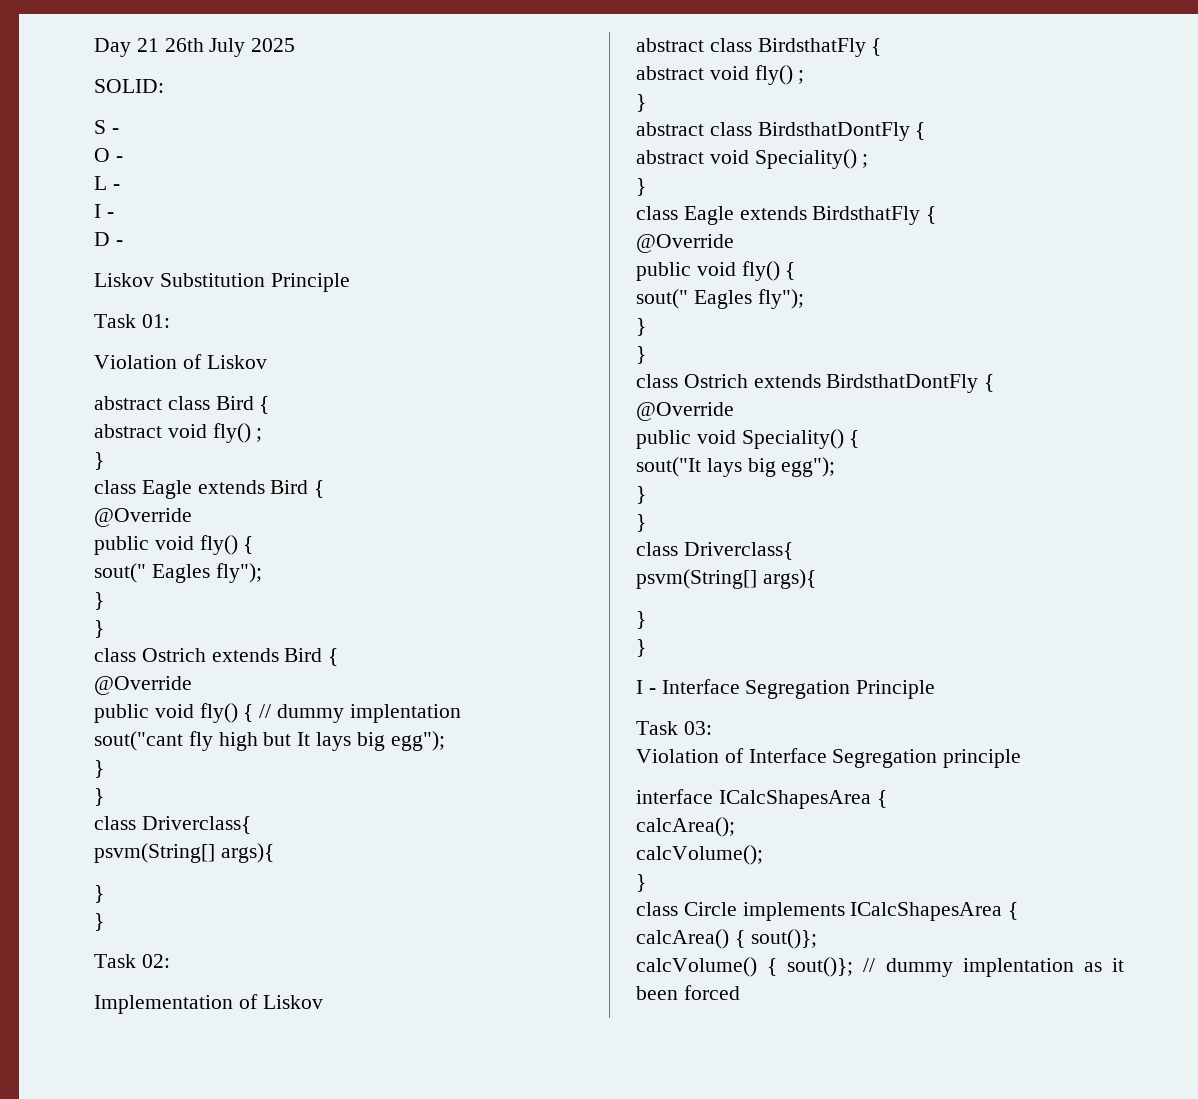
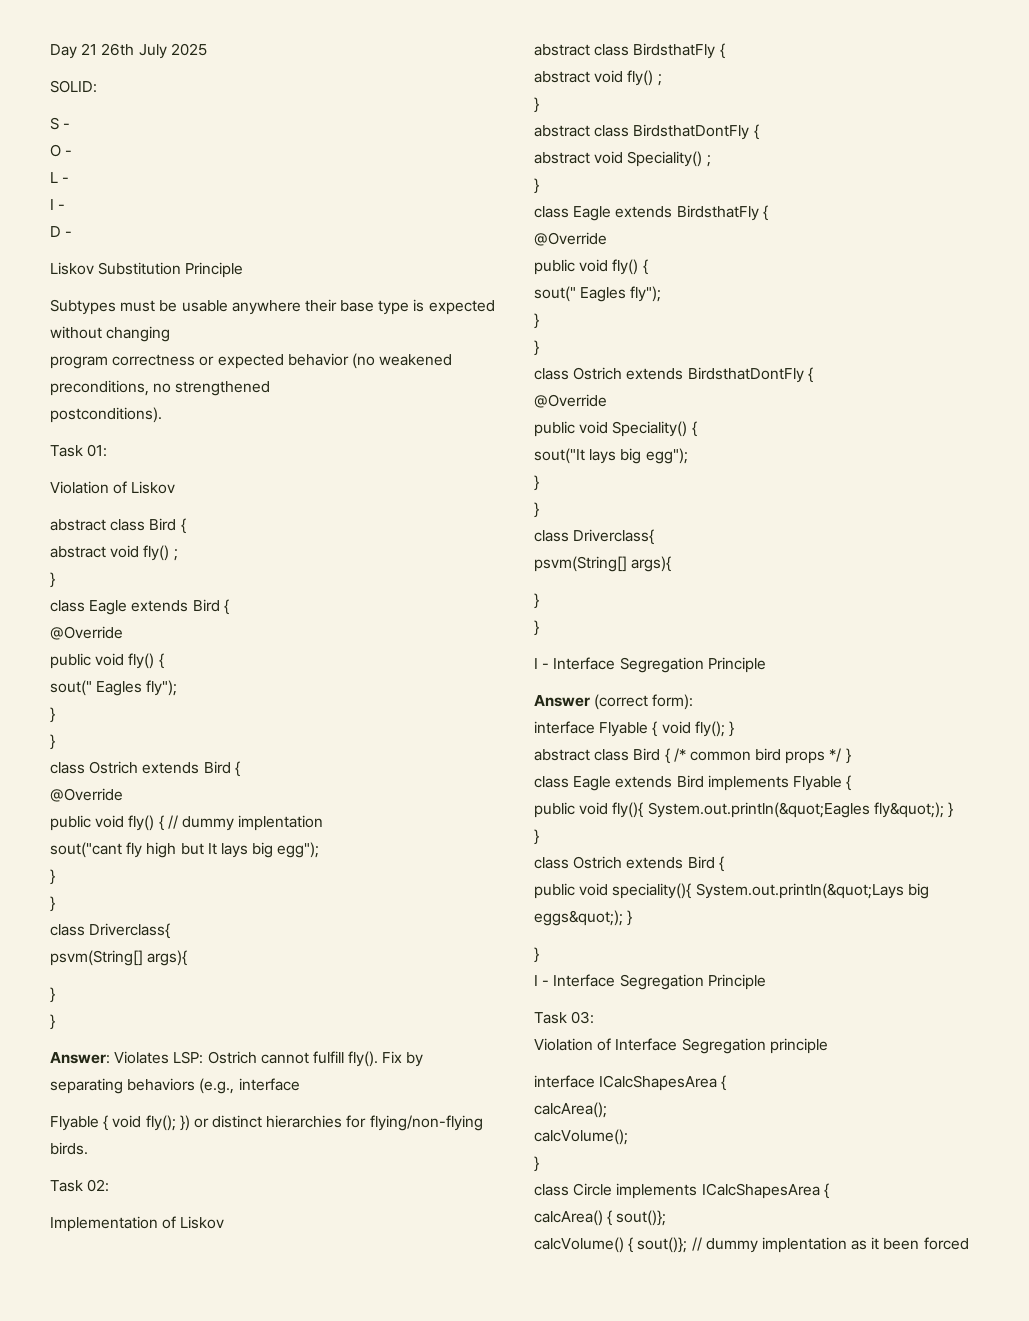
+ Subtypes must be usable anywhere their base type is expected without changing
+ program correctness or expected behavior (no weakened preconditions, no strengthened
+ postconditions).
+ Answer: Violates LSP: Ostrich cannot fulfill fly(). Fix by separating behaviors (e.g., interface
+ Flyable { void fly(); }) or distinct hierarchies for flying/non-flying birds.
+ Answer (correct form):
+ interface Flyable { void fly(); }
+ abstract class Bird { /* common bird props */ }
+ class Eagle extends Bird implements Flyable {
+ public void fly(){ System.out.println(&quot;Eagles fly&quot;); }
+ }
+ class Ostrich extends Bird {
+ public void speciality(){ System.out.println(&quot;Lays big eggs&quot;); }
+ }
+ I - Interface Segregation Principle

